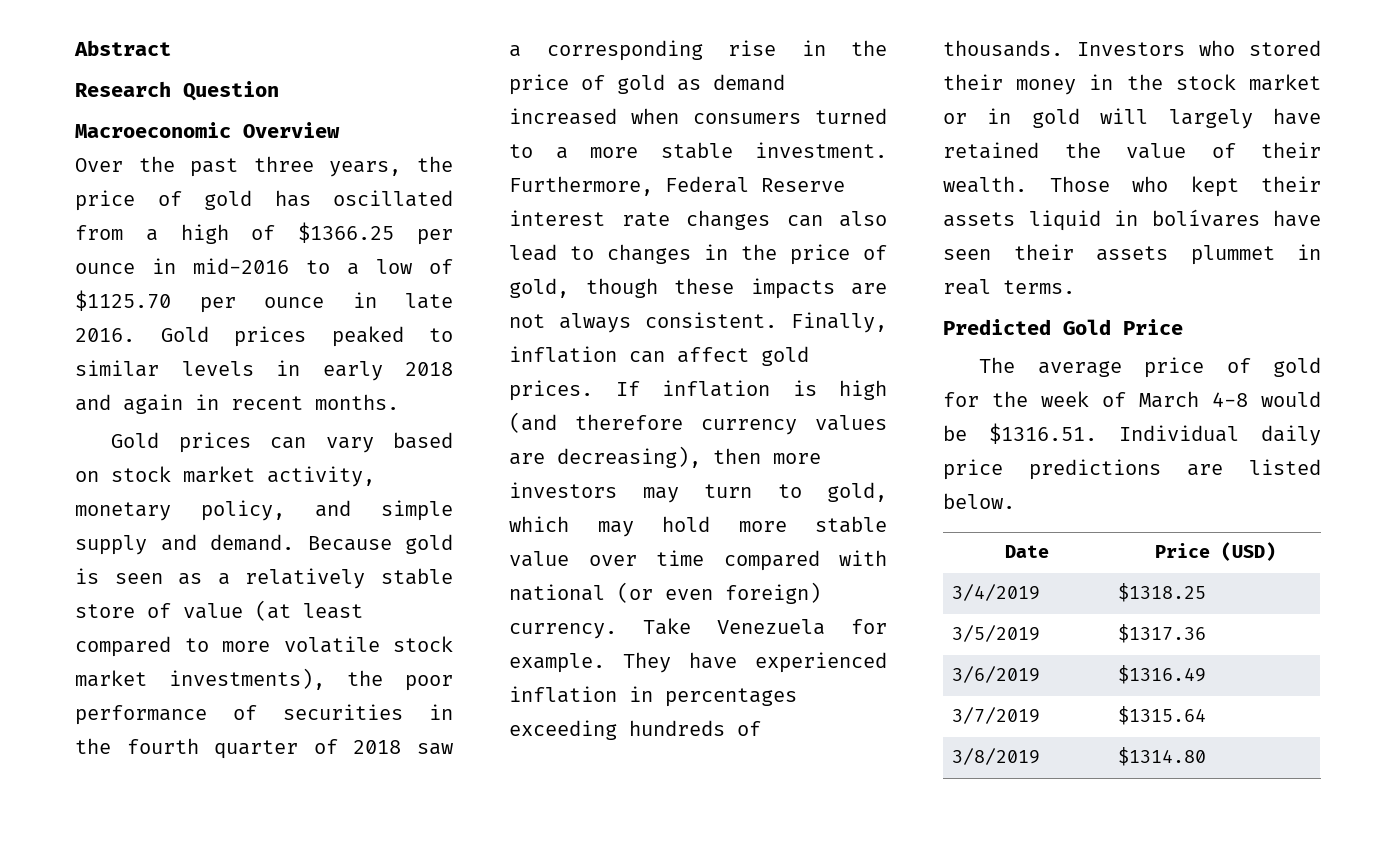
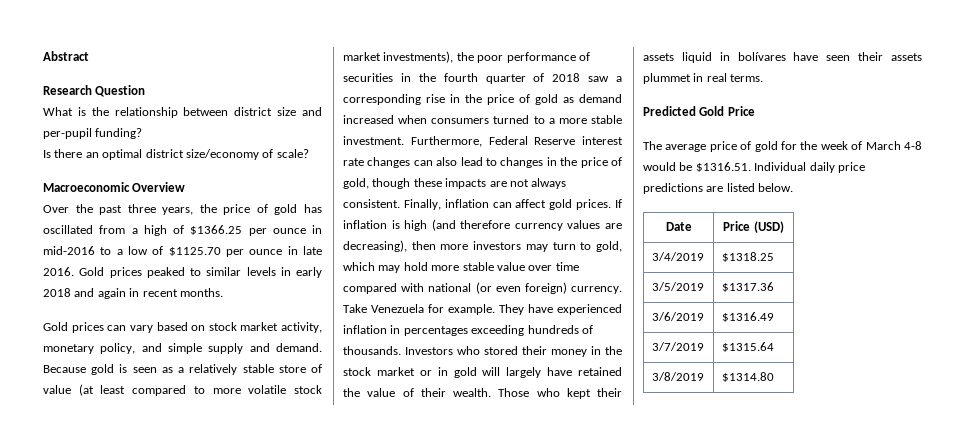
+ What is the relationship between district size and per-pupil funding?
+ Is there an optimal district size/economy of scale?

